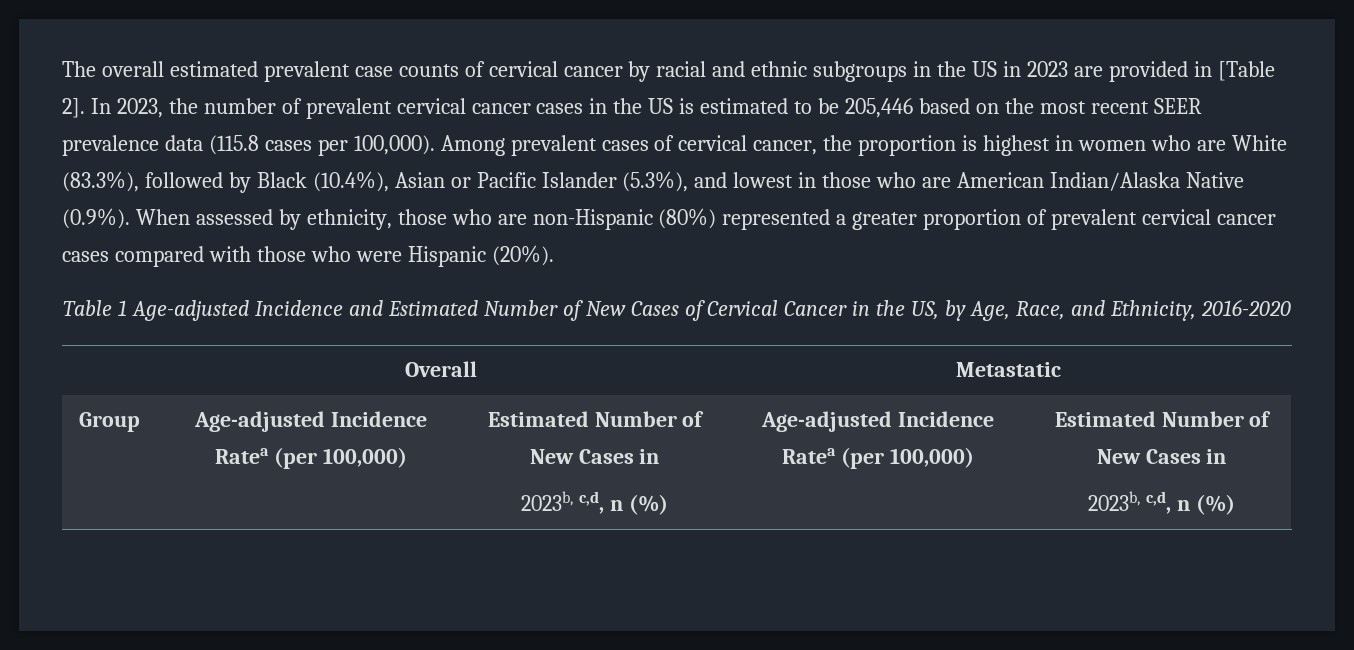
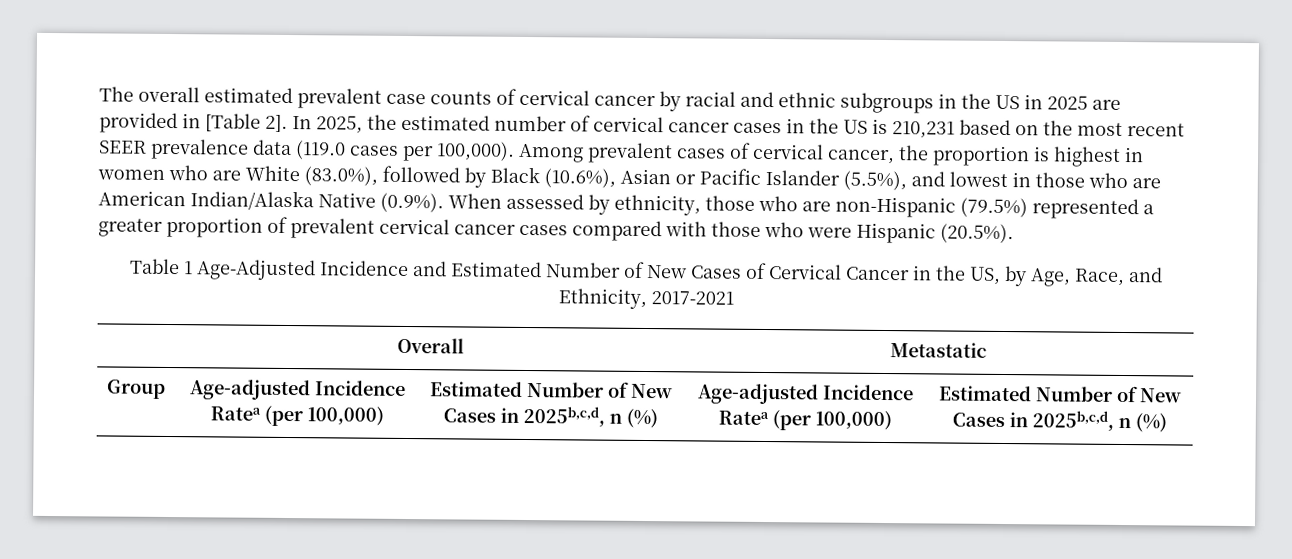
- The overall estimated prevalent case counts of cervical cancer by racial and ethnic subgroups in the US in 2023 are provided in [Table 2].
+ The overall estimated prevalent case counts of cervical cancer by racial and ethnic subgroups in the US in 2025 are provided in [Table 2].
- In 2023, the number of prevalent cervical cancer cases in the US is estimated to be 205,446 based on the most recent SEER prevalence data (115.8 cases per 100,000).
+ In 2025, the estimated number of cervical cancer cases in the US is 210,231 based on the most recent SEER prevalence data (119.0 cases per 100,000).
- Among prevalent cases of cervical cancer, the proportion is highest in women who are White (83.3%), followed by Black (10.4%), Asian or Pacific Islander (5.3%), and lowest in those who are American Indian/Alaska Native (0.9%). When assessed by ethnicity, those who are non-Hispanic (80%) represented a greater proportion of prevalent cervical cancer cases compared with those who were Hispanic (20%).
+ Among prevalent cases of cervical cancer, the proportion is highest in women who are White (83.0%), followed by Black (10.6%), Asian or Pacific Islander (5.5%), and lowest in those who are American Indian/Alaska Native (0.9%). When assessed by ethnicity, those who are non-Hispanic (79.5%) represented a greater proportion of prevalent cervical cancer cases compared with those who were Hispanic (20.5%).
- Table 1 Age-adjusted Incidence and Estimated Number of New Cases of Cervical Cancer in the US, by Age, Race, and Ethnicity, 2016-2020
+ Table 1 Age-Adjusted Incidence and Estimated Number of New Cases of Cervical Cancer in the US, by Age, Race, and Ethnicity, 2017-2021
- Group | Age-adjusted Incidence Ratea (per 100,000) | Estimated Number of New Cases in
- 2023b, c,d, n (%) | Age-adjusted Incidence Ratea (per 100,000) | Estimated Number of New Cases in
- 2023b, c,d, n (%)
+ Group | Age-adjusted Incidence Ratea (per 100,000) | Estimated Number of New Cases in 2025b,c,d, n (%) | Age-adjusted Incidence Ratea (per 100,000) | Estimated Number of New Cases in 2025b,c,d, n (%)

